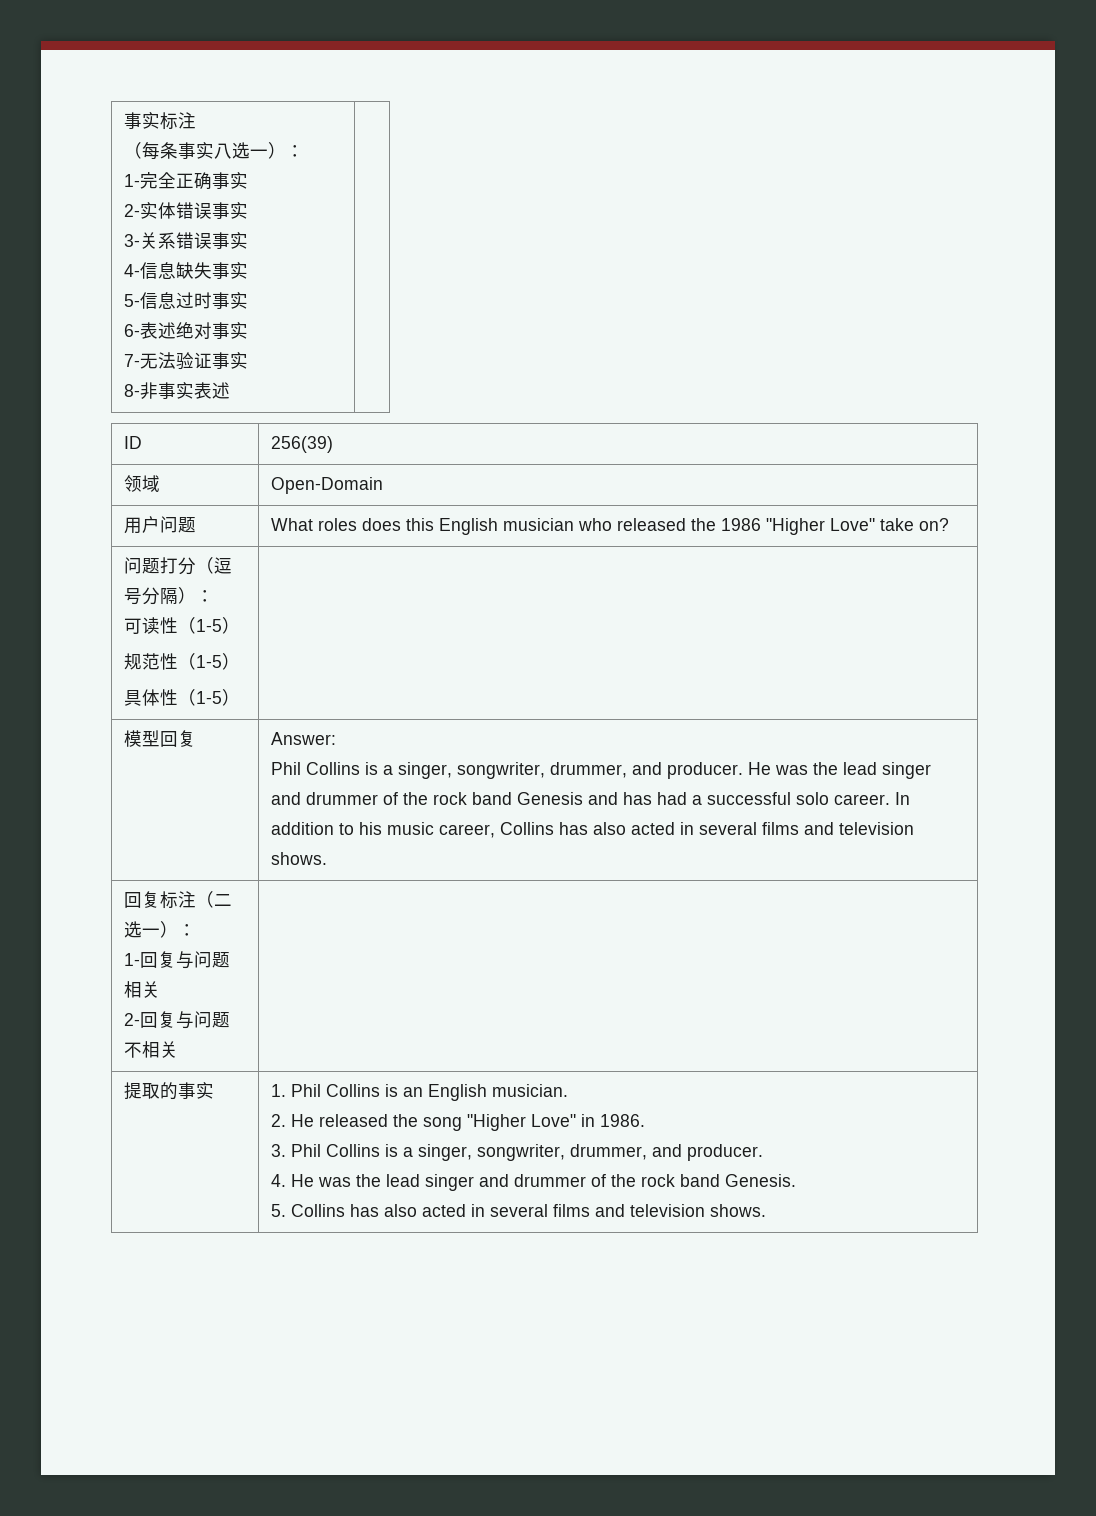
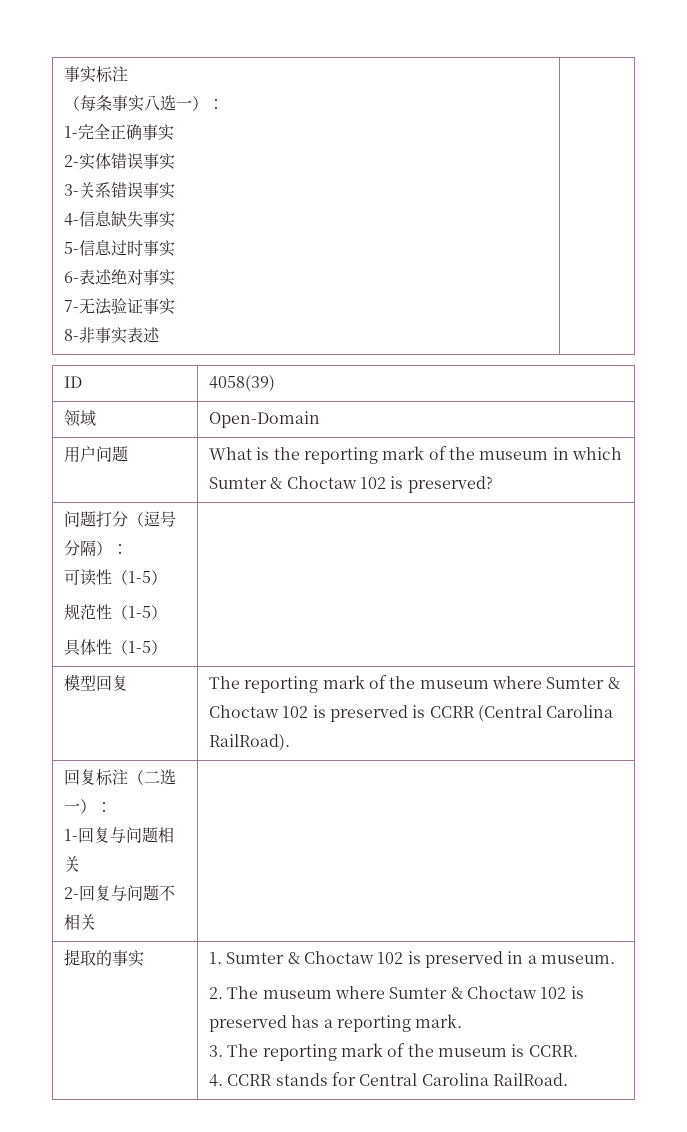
- ID | 256(39)
+ ID | 4058(39)
- 用户问题 | What roles does this English musician who released the 1986 "Higher Love" take on?
+ 用户问题 | What is the reporting mark of the museum in which Sumter & Choctaw 102 is preserved?
- Answer:
- Phil Collins is a singer, songwriter, drummer, and producer. He was the lead singer and drummer of the rock band Genesis and has had a successful solo career. In addition to his music career, Collins has also acted in several films and television shows.
+ The reporting mark of the museum where Sumter & Choctaw 102 is preserved is CCRR (Central Carolina RailRoad).
- 1. Phil Collins is an English musician.
- 2. He released the song "Higher Love" in 1986.
- 3. Phil Collins is a singer, songwriter, drummer, and producer.
- 4. He was the lead singer and drummer of the rock band Genesis.
- 5. Collins has also acted in several films and television shows.
+ 1. Sumter & Choctaw 102 is preserved in a museum.
+ 2. The museum where Sumter & Choctaw 102 is preserved has a reporting mark.
+ 3. The reporting mark of the museum is CCRR.
+ 4. CCRR stands for Central Carolina RailRoad.

